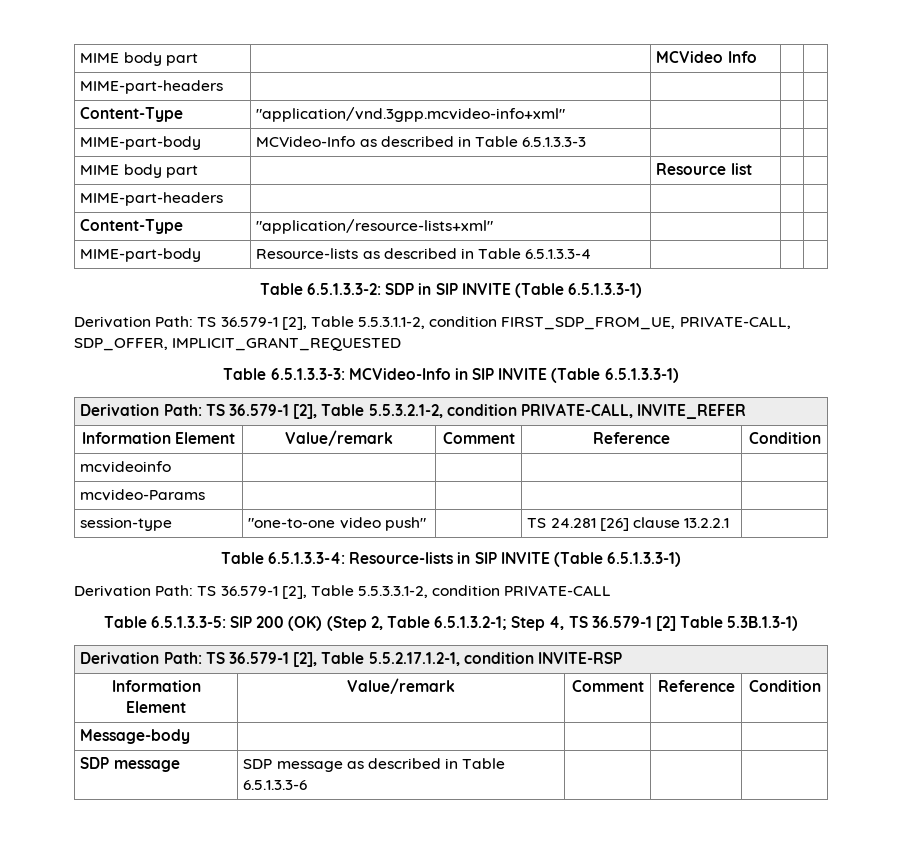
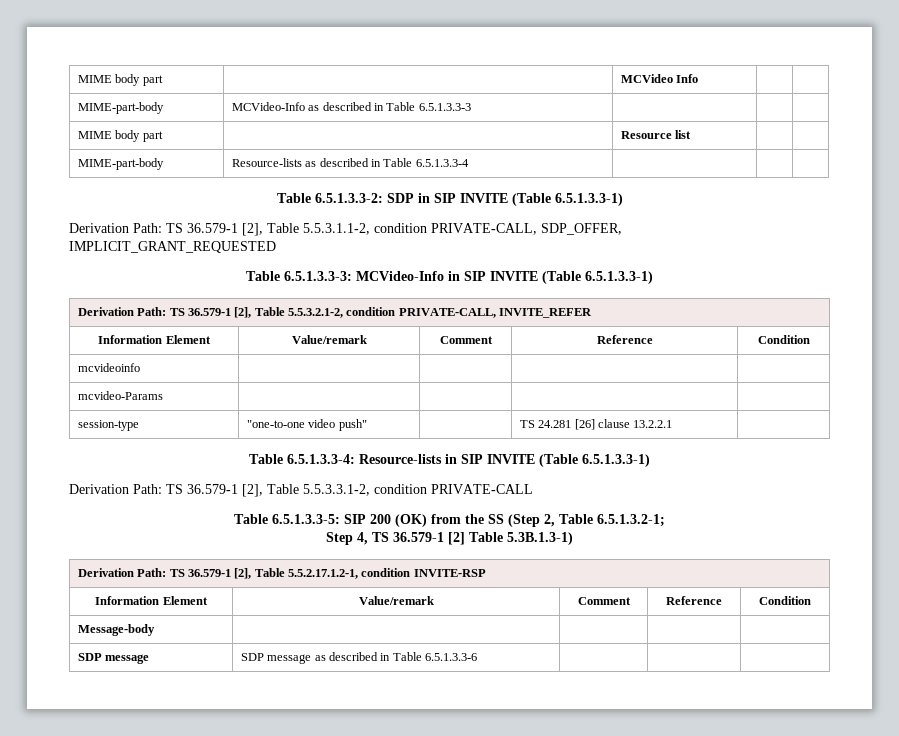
  MIME body part | | MCVideo Info | |
- MIME-part-headers | | | |
- Content-Type | "application/vnd.3gpp.mcvideo-info+xml" | | |
  MIME body part | | Resource list | |
- MIME-part-headers | | | |
- Content-Type | "application/resource-lists+xml" | | |
- Derivation Path: TS 36.579-1 [2], Table 5.5.3.1.1-2, condition FIRST_SDP_FROM_UE, PRIVATE-CALL, SDP_OFFER, IMPLICIT_GRANT_REQUESTED
+ Derivation Path: TS 36.579-1 [2], Table 5.5.3.1.1-2, condition PRIVATE-CALL, SDP_OFFER, IMPLICIT_GRANT_REQUESTED
- Table 6.5.1.3.3-5: SIP 200 (OK) (Step 2, Table 6.5.1.3.2-1; Step 4, TS 36.579-1 [2] Table 5.3B.1.3-1)
+ Table 6.5.1.3.3-5: SIP 200 (OK) from the SS (Step 2, Table 6.5.1.3.2-1;
+ Step 4, TS 36.579-1 [2] Table 5.3B.1.3-1)

